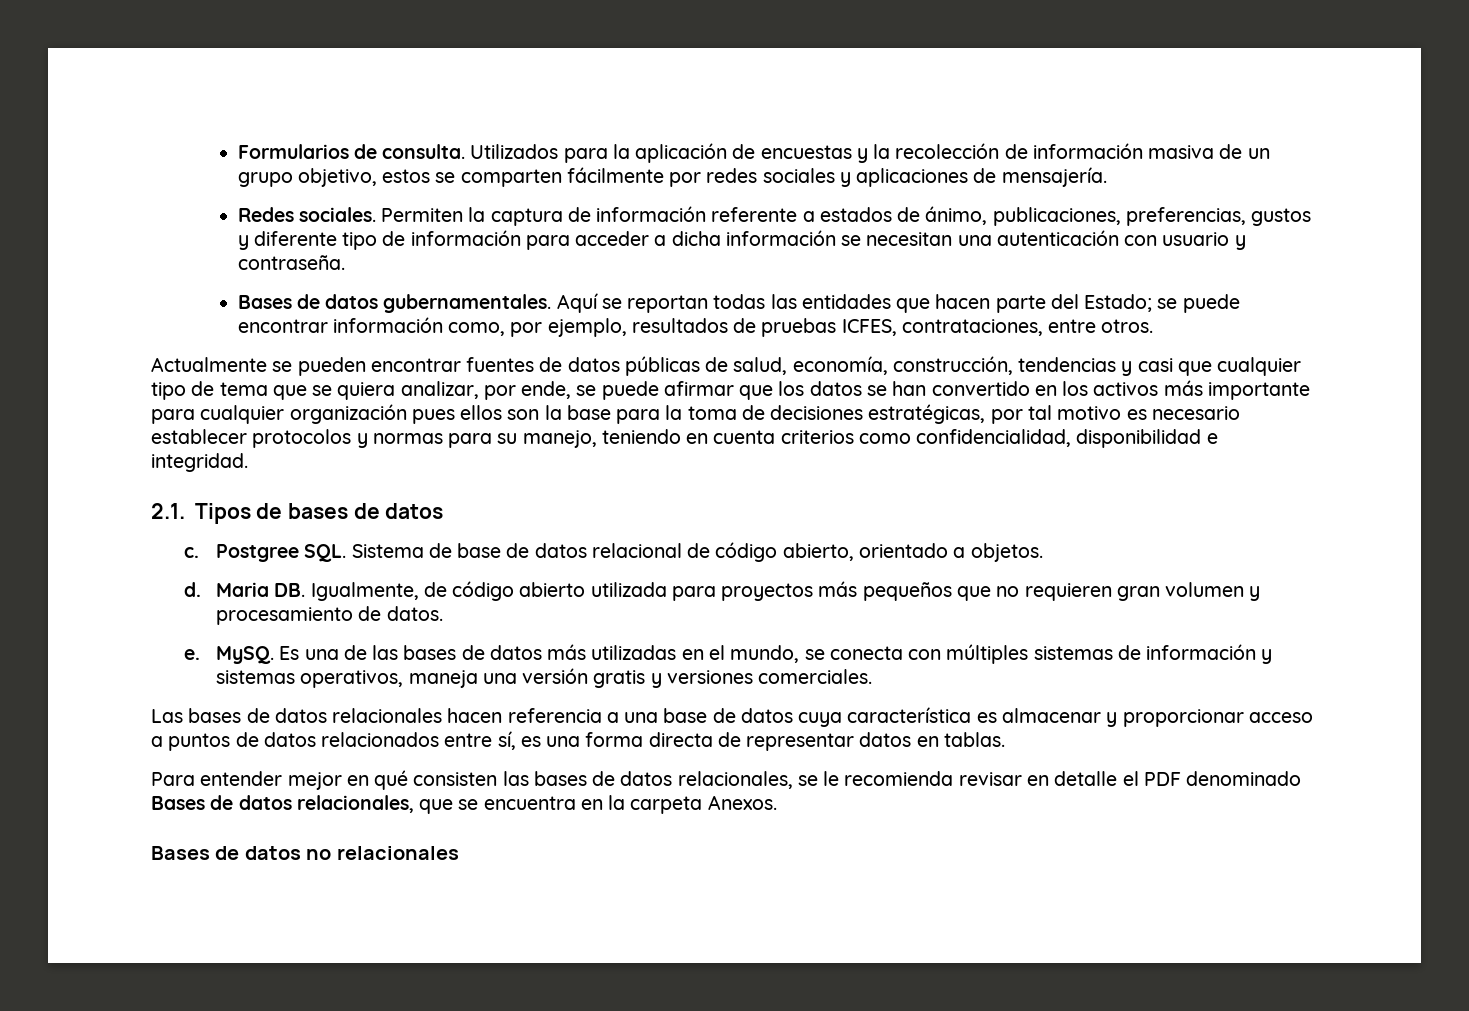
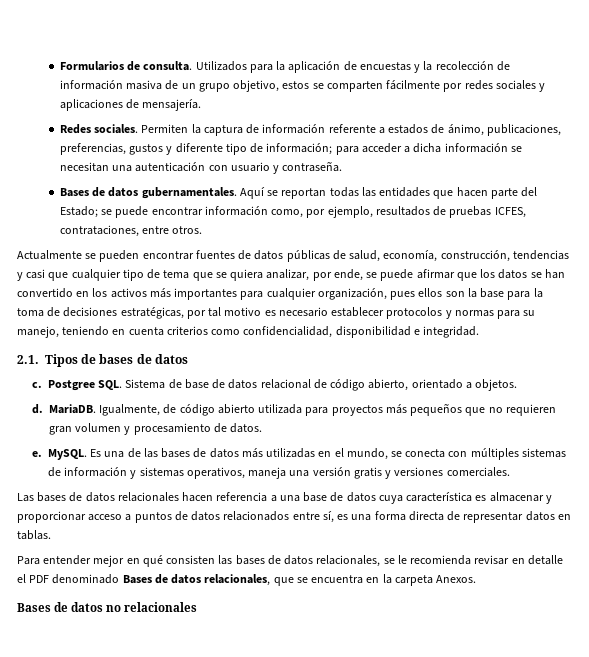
- Permiten la captura de información referente a estados de ánimo, publicaciones, preferencias, gustos y diferente tipo de información para acceder a dicha información se necesitan una autenticación con usuario y contraseña.
+ Permiten la captura de información referente a estados de ánimo, publicaciones, preferencias, gustos y diferente tipo de información; para acceder a dicha información se necesitan una autenticación con usuario y contraseña.
- Actualmente se pueden encontrar fuentes de datos públicas de salud, economía, construcción, tendencias y casi que cualquier tipo de tema que se quiera analizar, por ende, se puede afirmar que los datos se han convertido en los activos más importante para cualquier organización pues ellos son la base para la toma de decisiones estratégicas, por tal motivo es necesario establecer protocolos y normas para su manejo, teniendo en cuenta criterios como confidencialidad, disponibilidad e integridad.
+ Actualmente se pueden encontrar fuentes de datos públicas de salud, economía, construcción, tendencias y casi que cualquier tipo de tema que se quiera analizar, por ende, se puede afirmar que los datos se han convertido en los activos más importantes para cualquier organización, pues ellos son la base para la toma de decisiones estratégicas, por tal motivo es necesario establecer protocolos y normas para su manejo, teniendo en cuenta criterios como confidencialidad, disponibilidad e integridad.
- Maria DB. Igualmente, de código abierto utilizada para proyectos más pequeños que no requieren gran volumen y procesamiento de datos.
+ MariaDB. Igualmente, de código abierto utilizada para proyectos más pequeños que no requieren gran volumen y procesamiento de datos.
- MySQ.
+ MySQL.

